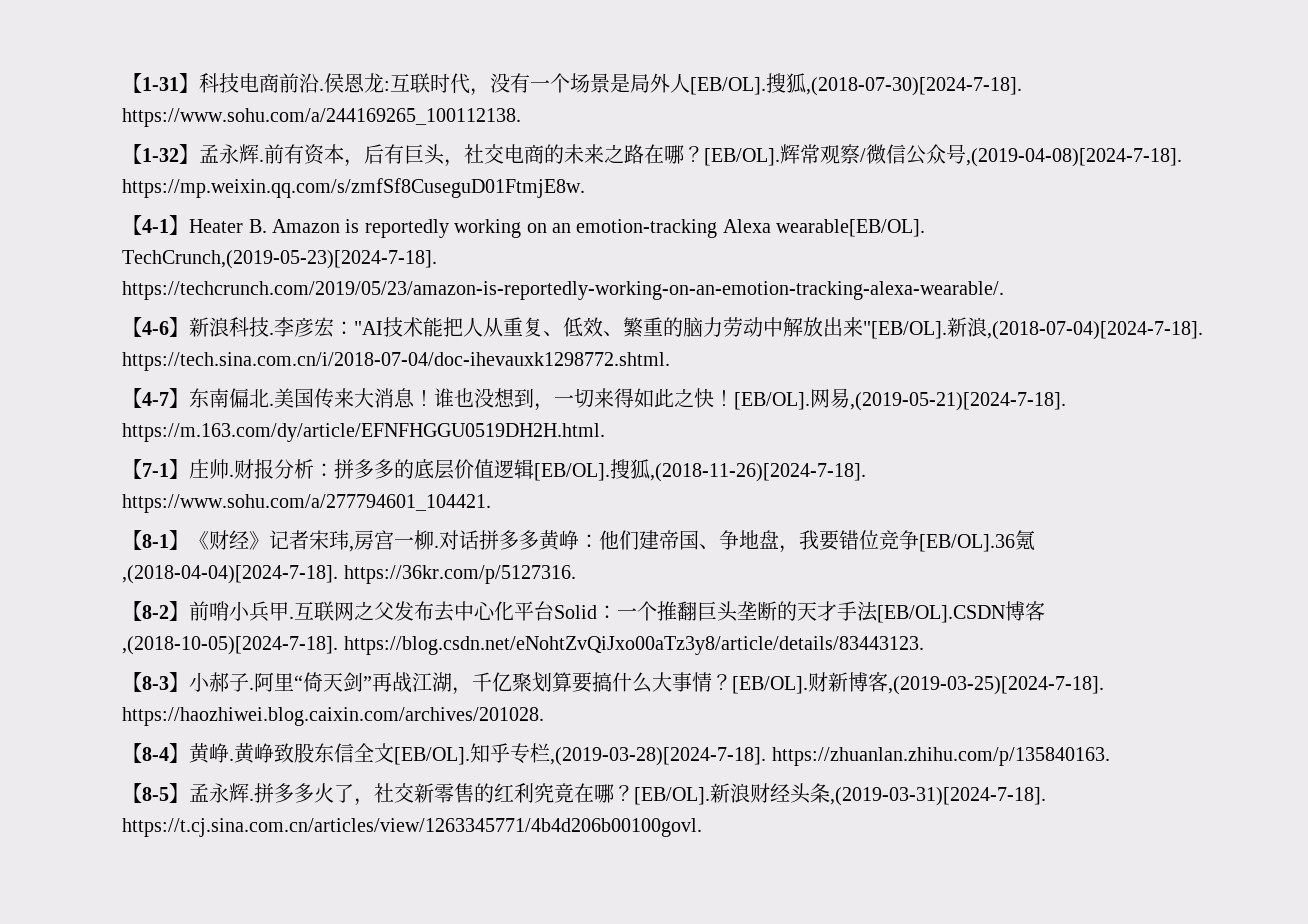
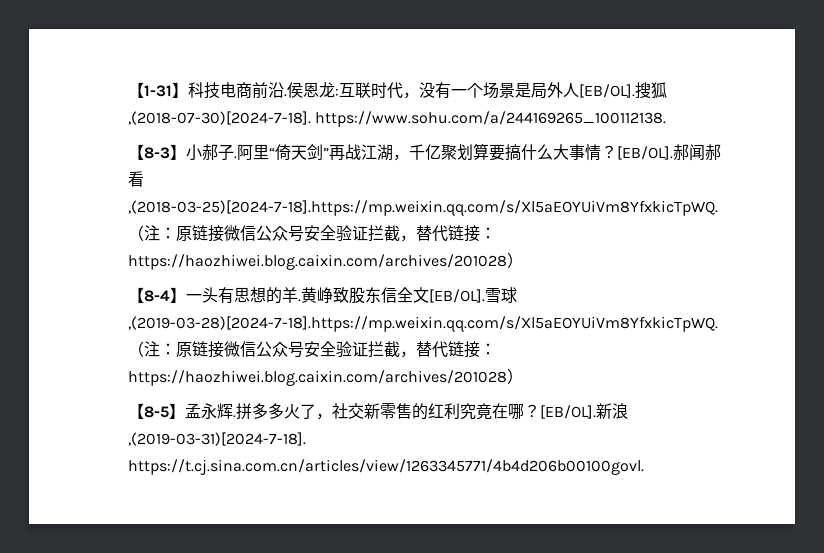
- 【1-32】孟永辉.前有资本，后有巨头，社交电商的未来之路在哪？[EB/OL].辉常观察/微信公众号,(2019-04-08)[2024-7-18]. https://mp.weixin.qq.com/s/zmfSf8CuseguD01FtmjE8w.
- 【4-1】Heater B. Amazon is reportedly working on an emotion-tracking Alexa wearable[EB/OL]. TechCrunch,(2019-05-23)[2024-7-18]. https://techcrunch.com/2019/05/23/amazon-is-reportedly-working-on-an-emotion-tracking-alexa-wearable/.
- 【4-6】新浪科技.李彦宏："AI技术能把人从重复、低效、繁重的脑力劳动中解放出来"[EB/OL].新浪,(2018-07-04)[2024-7-18]. https://tech.sina.com.cn/i/2018-07-04/doc-ihevauxk1298772.shtml.
- 【4-7】东南偏北.美国传来大消息！谁也没想到，一切来得如此之快！[EB/OL].网易,(2019-05-21)[2024-7-18]. https://m.163.com/dy/article/EFNFHGGU0519DH2H.html.
- 【7-1】庄帅.财报分析：拼多多的底层价值逻辑[EB/OL].搜狐,(2018-11-26)[2024-7-18]. https://www.sohu.com/a/277794601_104421.
- 【8-1】《财经》记者宋玮,房宫一柳.对话拼多多黄峥：他们建帝国、争地盘，我要错位竞争[EB/OL].36氪,(2018-04-04)[2024-7-18]. https://36kr.com/p/5127316.
- 【8-2】前哨小兵甲.互联网之父发布去中心化平台Solid：一个推翻巨头垄断的天才手法[EB/OL].CSDN博客,(2018-10-05)[2024-7-18]. https://blog.csdn.net/eNohtZvQiJxo00aTz3y8/article/details/83443123.
- 财新博客,(2019-03-25)[2024-7-18]. https://haozhiwei.blog.caixin.com/archives/201028.
+ 郝闻郝看,(2018-03-25)[2024-7-18].https://mp.weixin.qq.com/s/Xl5aEOYUiVm8YfxkicTpWQ.（注：原链接微信公众号安全验证拦截，替代链接：https://haozhiwei.blog.caixin.com/archives/201028）
- 【8-4】黄峥.
+ 【8-4】一头有思想的羊.
- 知乎专栏,(2019-03-28)[2024-7-18]. https://zhuanlan.zhihu.com/p/135840163.
+ 雪球,(2019-03-28)[2024-7-18].https://mp.weixin.qq.com/s/Xl5aEOYUiVm8YfxkicTpWQ.（注：原链接微信公众号安全验证拦截，替代链接：https://haozhiwei.blog.caixin.com/archives/201028）
- 新浪财经头条,(2019-03-31)[2024-7-18]. https://t.cj.sina.com.cn/articles/view/1263345771/4b4d206b00100govl.
+ 新浪,(2019-03-31)[2024-7-18]. https://t.cj.sina.com.cn/articles/view/1263345771/4b4d206b00100govl.

